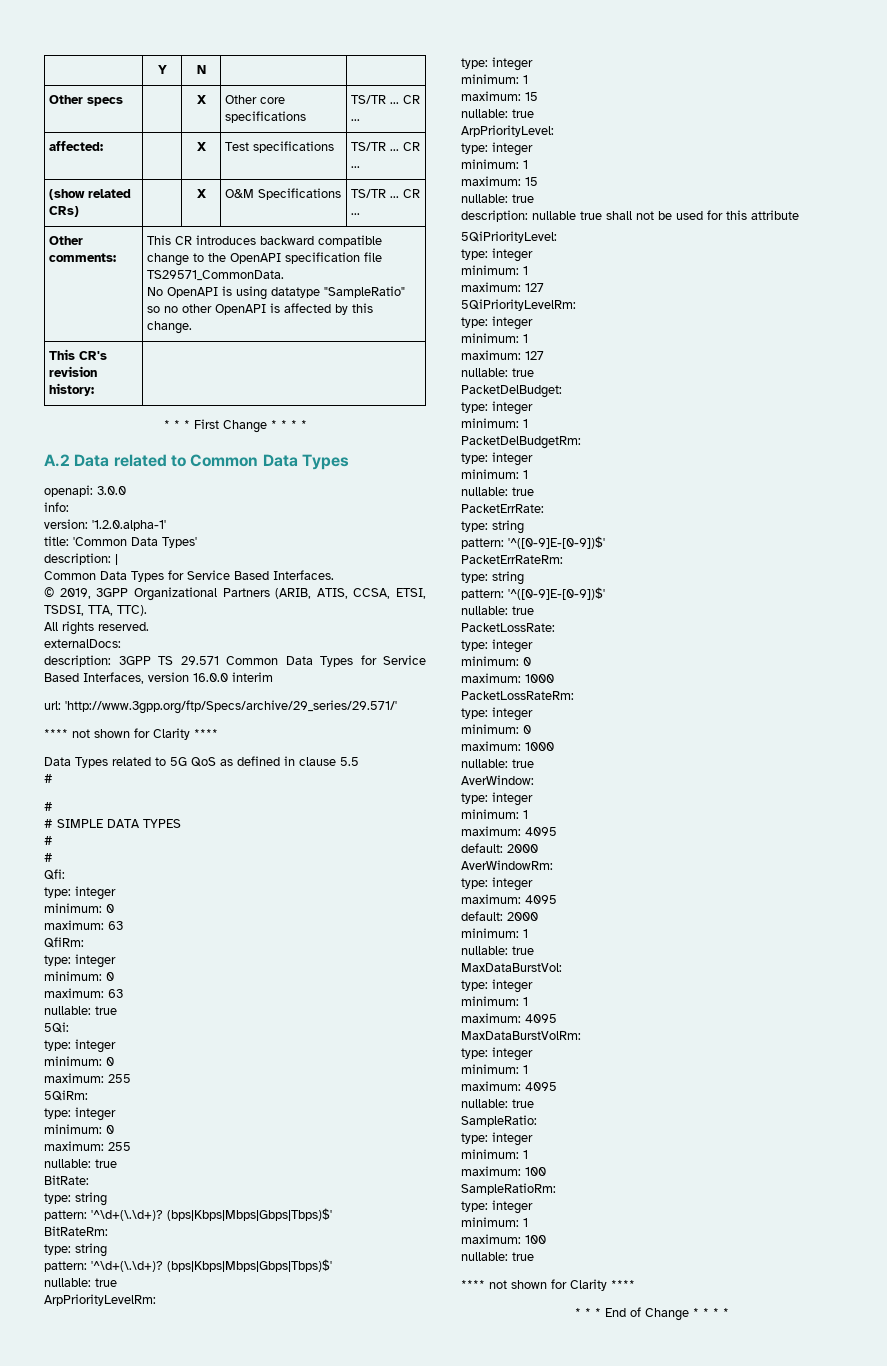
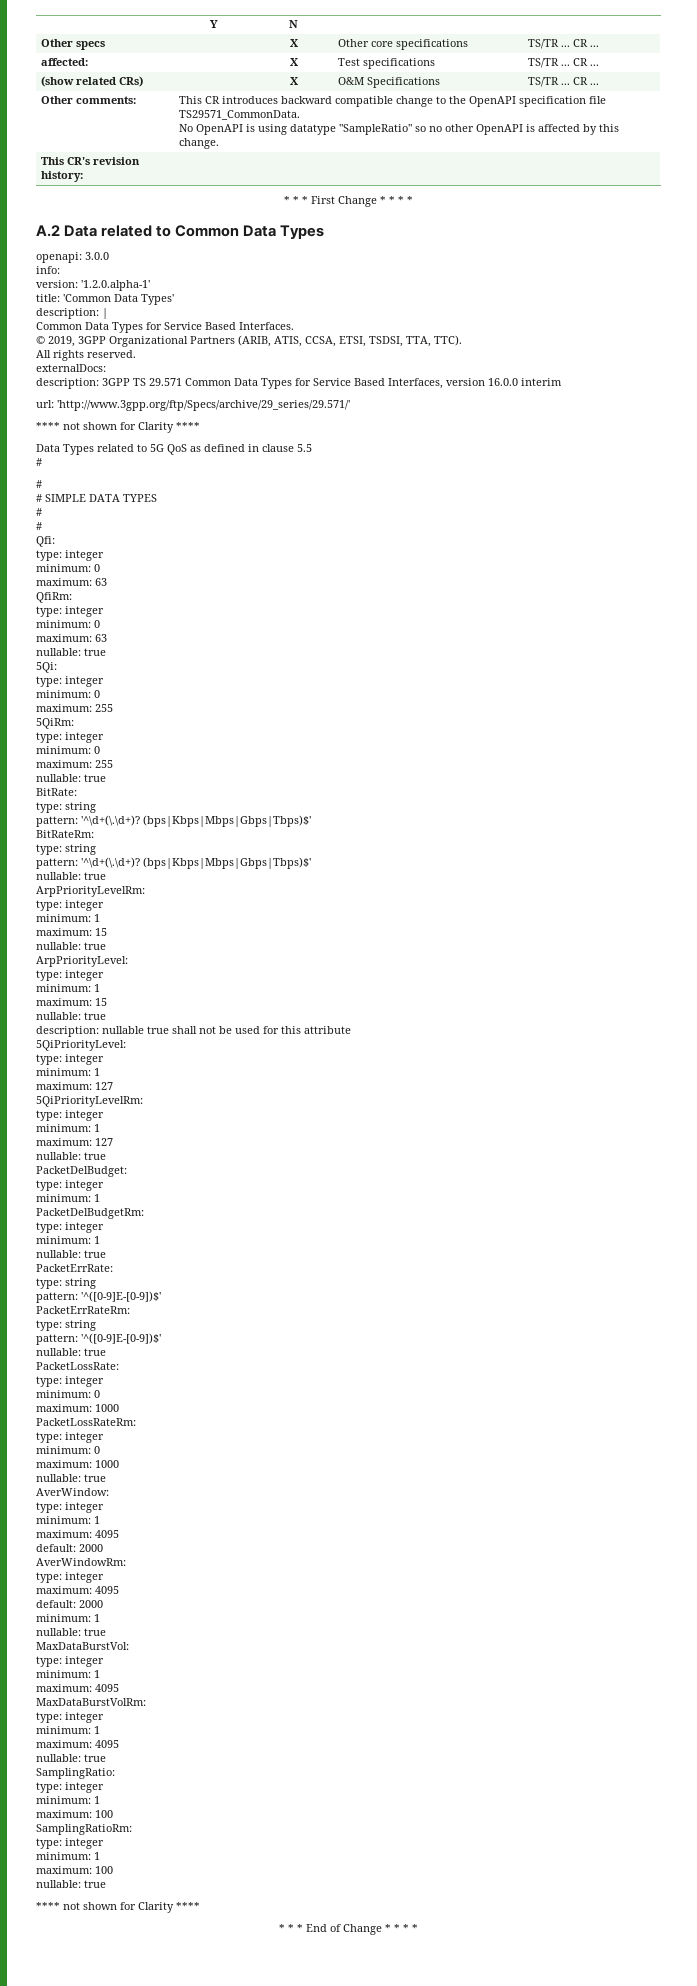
- SampleRatio:
+ SamplingRatio:
  type: integer
  minimum: 1
  maximum: 100
- SampleRatioRm:
+ SamplingRatioRm:

